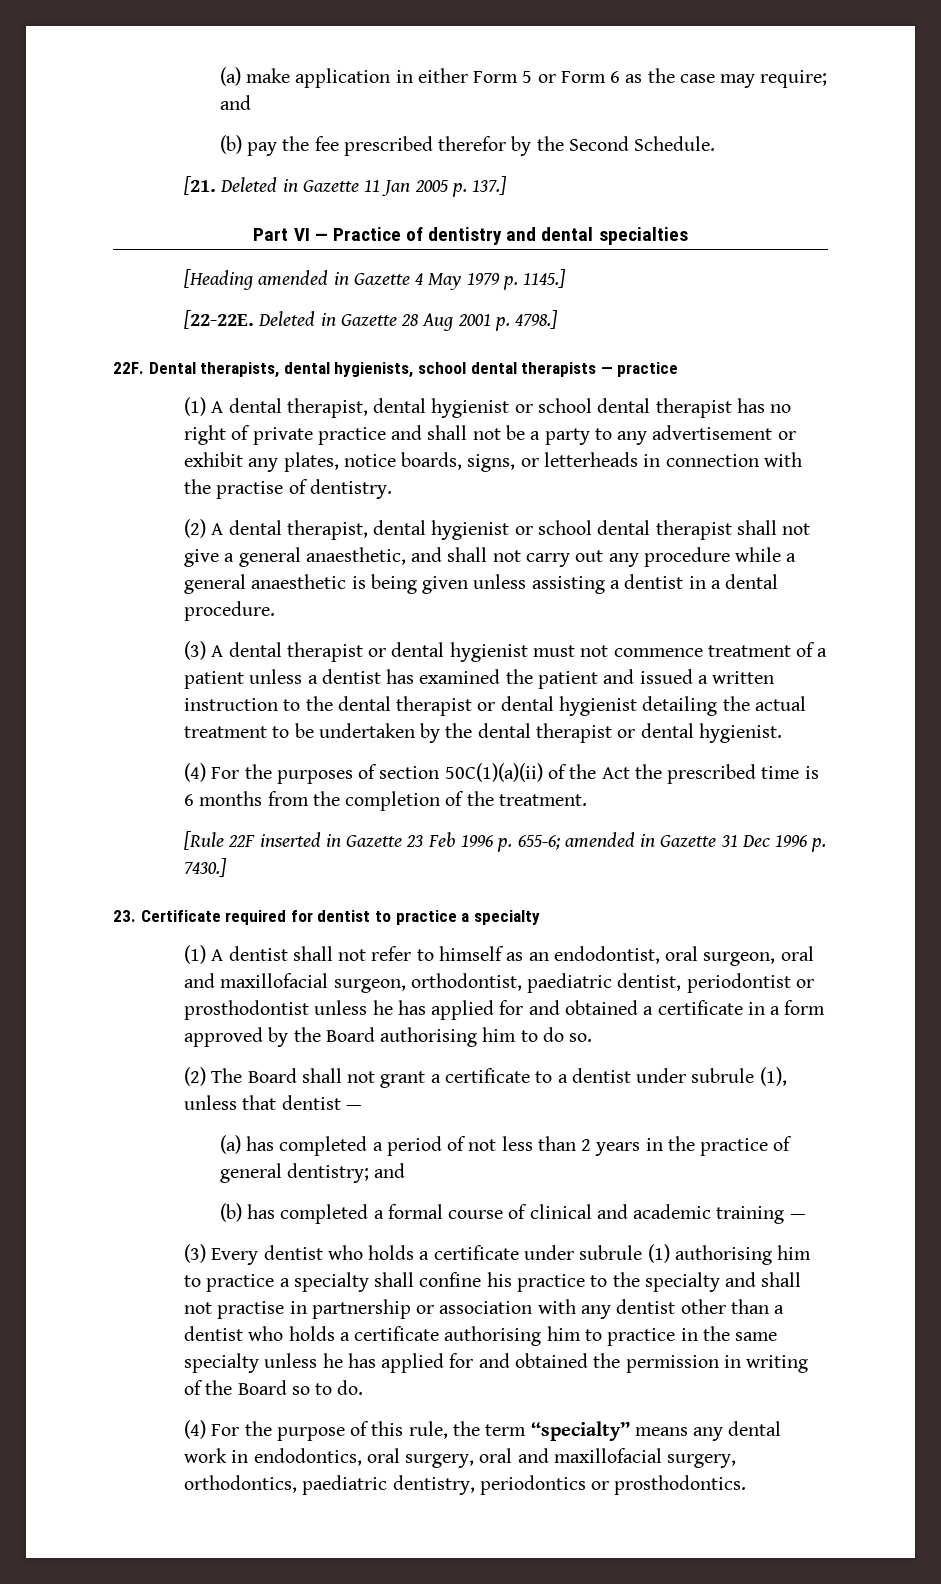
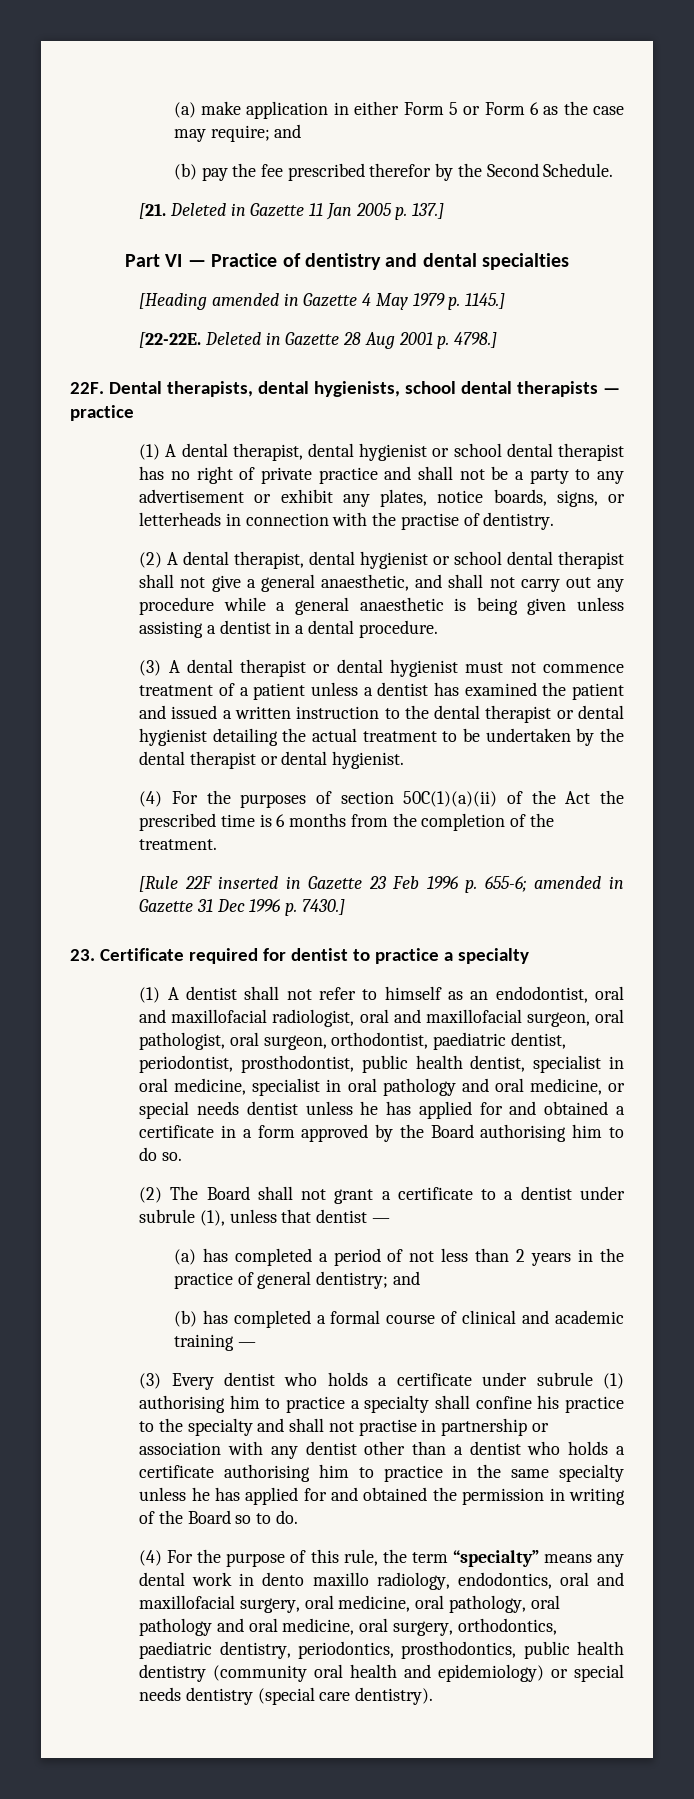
- (1) A dentist shall not refer to himself as an endodontist, oral surgeon, oral and maxillofacial surgeon, orthodontist, paediatric dentist, periodontist or prosthodontist unless he has applied for and obtained a certificate in a form approved by the Board authorising him to do so.
+ (1) A dentist shall not refer to himself as an endodontist, oral and maxillofacial radiologist, oral and maxillofacial surgeon, oral pathologist, oral surgeon, orthodontist, paediatric dentist, periodontist, prosthodontist, public health dentist, specialist in oral medicine, specialist in oral pathology and oral medicine, or special needs dentist unless he has applied for and obtained a certificate in a form approved by the Board authorising him to do so.
- (4) For the purpose of this rule, the term “specialty” means any dental work in endodontics, oral surgery, oral and maxillofacial surgery, orthodontics, paediatric dentistry, periodontics or prosthodontics.
+ (4) For the purpose of this rule, the term “specialty” means any dental work in dento maxillo radiology, endodontics, oral and maxillofacial surgery, oral medicine, oral pathology, oral pathology and oral medicine, oral surgery, orthodontics, paediatric dentistry, periodontics, prosthodontics, public health dentistry (community oral health and epidemiology) or special needs dentistry (special care dentistry).

